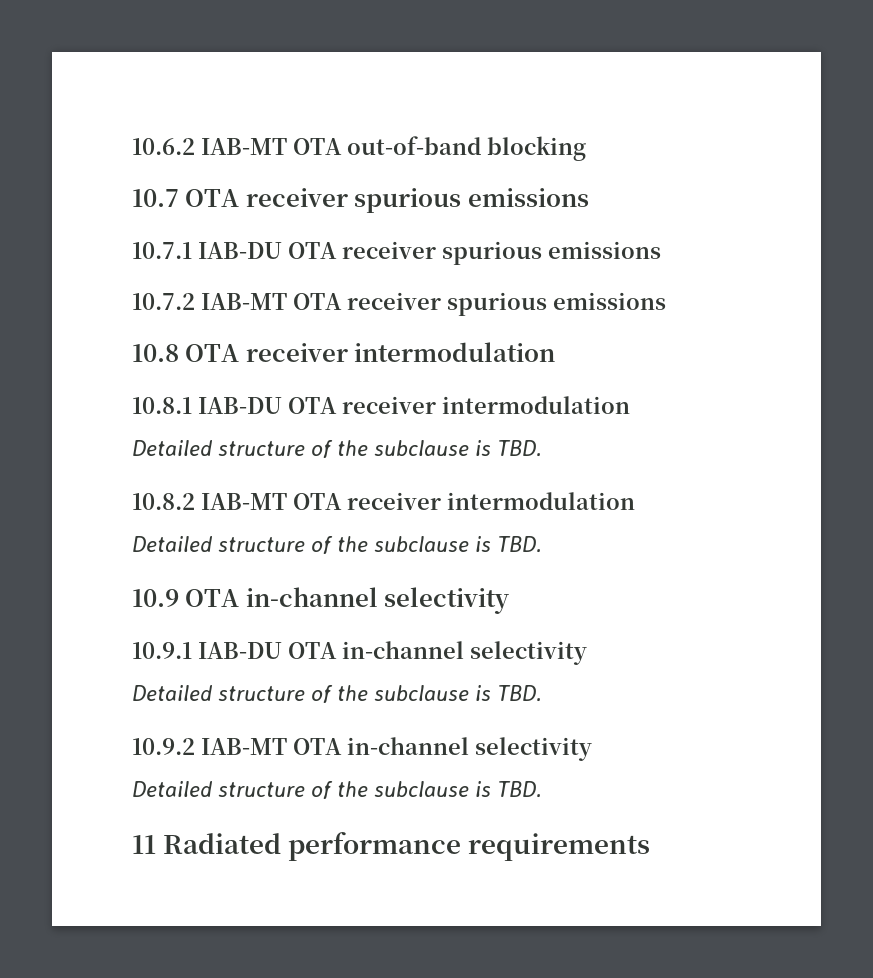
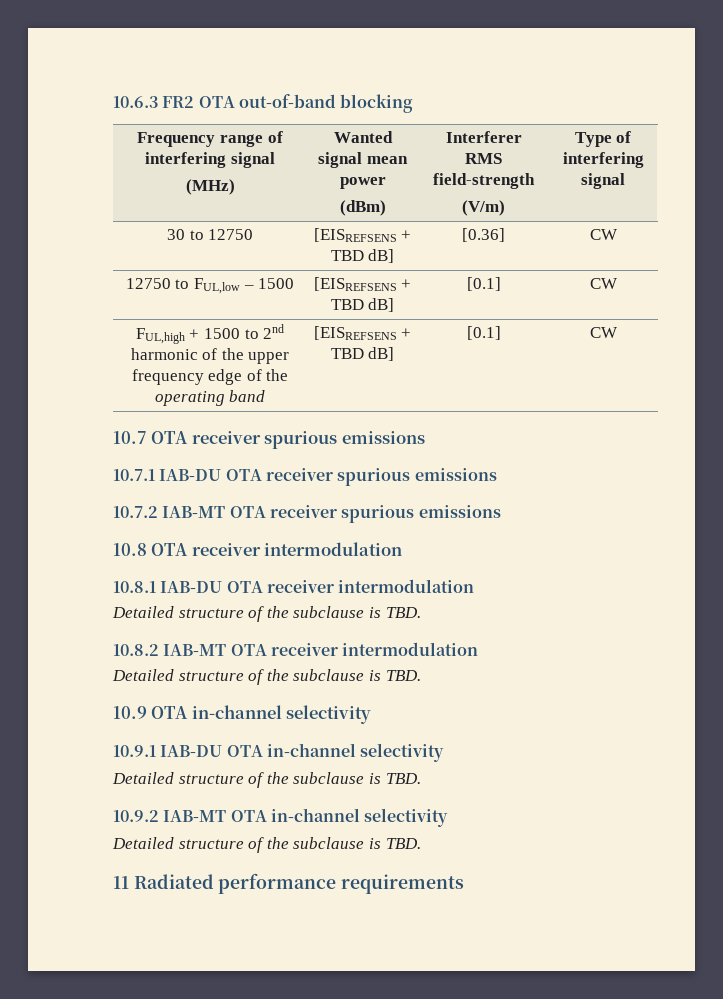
- 10.6.2 IAB-MT OTA out-of-band blocking
+ 10.6.3 FR2 OTA out-of-band blocking
+ Frequency range of interfering signal
+ (MHz) | Wanted signal mean power
+ (dBm) | Interferer RMS field-strength
+ (V/m) | Type of interfering signal
+ 30 to 12750 | [EISREFSENS + TBD dB] | [0.36] | CW
+ 12750 to FUL,low – 1500 | [EISREFSENS + TBD dB] | [0.1] | CW
+ FUL,high + 1500 to 2nd harmonic of the upper frequency edge of the operating band | [EISREFSENS + TBD dB] | [0.1] | CW

